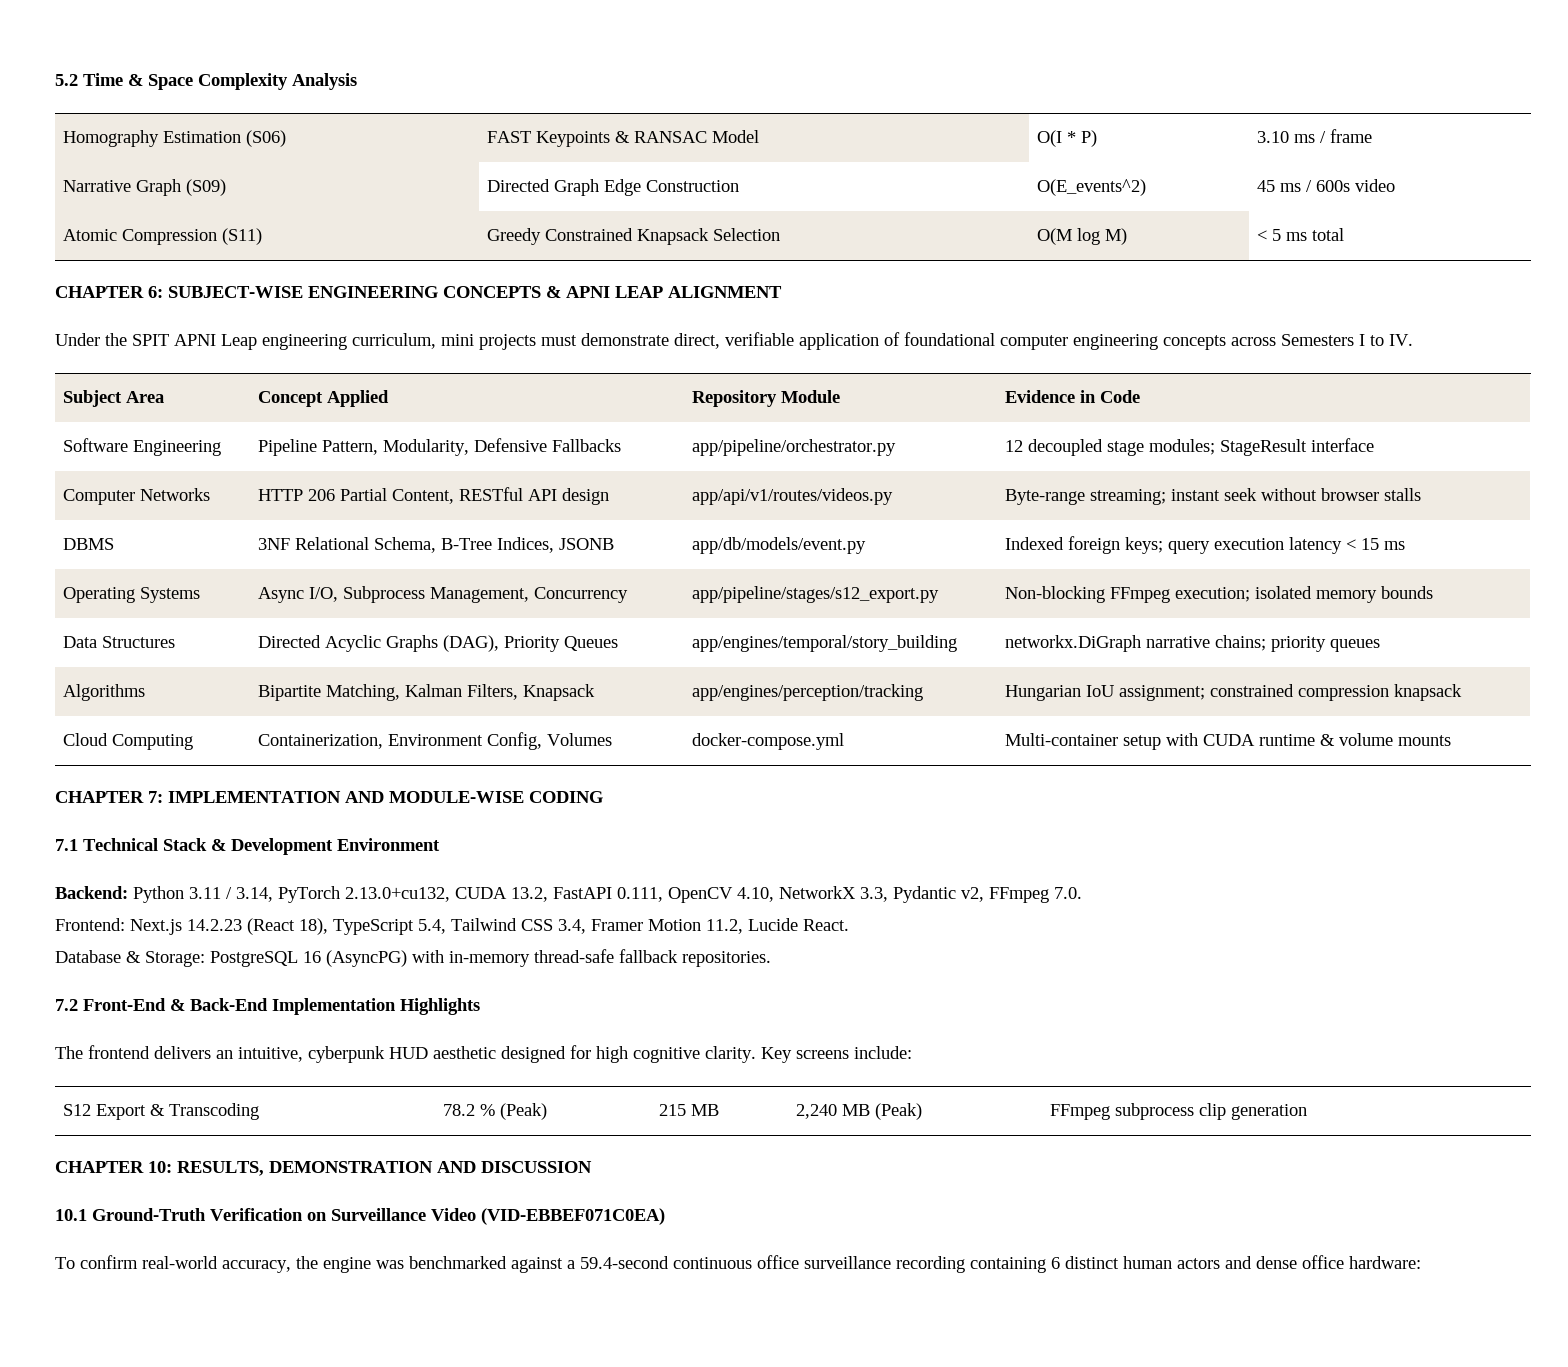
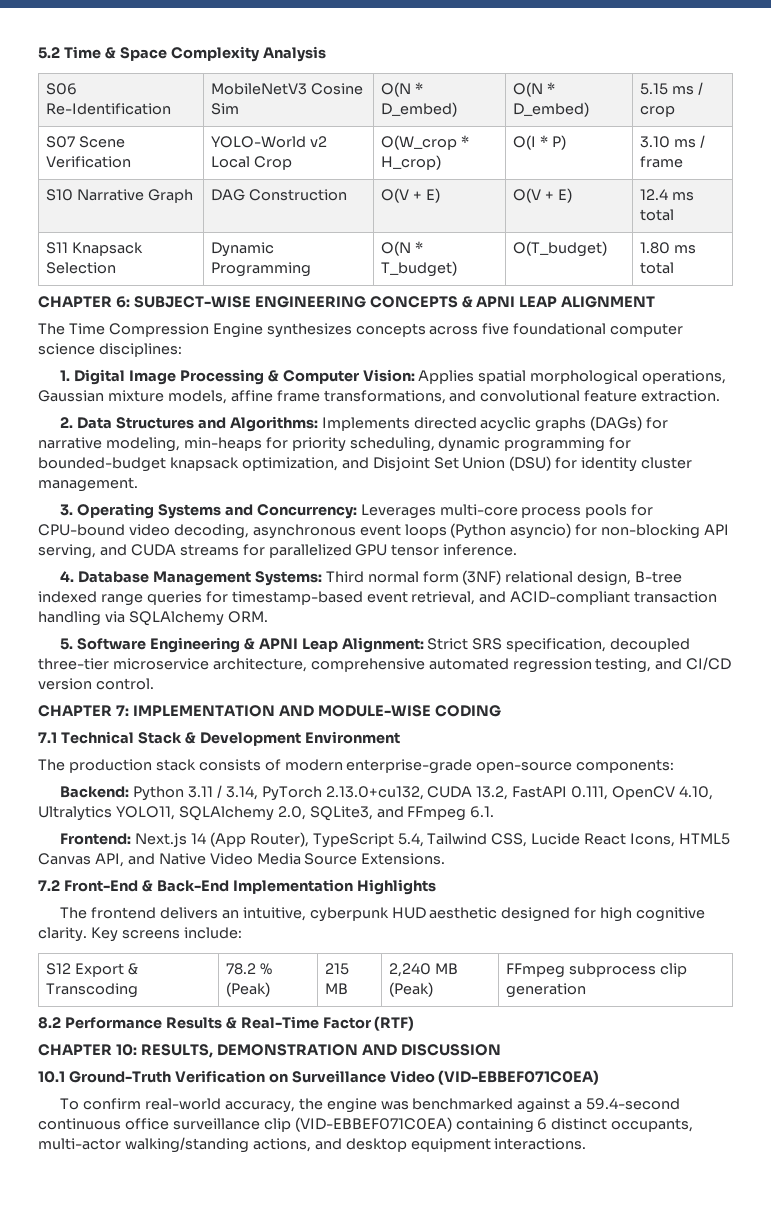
- Homography Estimation (S06) | FAST Keypoints & RANSAC Model | O(I * P) | 3.10 ms / frame
+ S06 Re-Identification | MobileNetV3 Cosine Sim | O(N * D_embed) | O(N * D_embed) | 5.15 ms / crop
+ S07 Scene Verification | YOLO-World v2 Local Crop | O(W_crop * H_crop) | O(I * P) | 3.10 ms / frame
- Narrative Graph (S09) | Directed Graph Edge Construction | O(E_events^2) | 45 ms / 600s video
- Atomic Compression (S11) | Greedy Constrained Knapsack Selection | O(M log M) | < 5 ms total
+ S10 Narrative Graph | DAG Construction | O(V + E) | O(V + E) | 12.4 ms total
+ S11 Knapsack Selection | Dynamic Programming | O(N * T_budget) | O(T_budget) | 1.80 ms total
- Under the SPIT APNI Leap engineering curriculum, mini projects must demonstrate direct, verifiable application of foundational computer engineering concepts across Semesters I to IV.
- Subject Area | Concept Applied | Repository Module | Evidence in Code
- Software Engineering | Pipeline Pattern, Modularity, Defensive Fallbacks | app/pipeline/orchestrator.py | 12 decoupled stage modules; StageResult interface
- Computer Networks | HTTP 206 Partial Content, RESTful API design | app/api/v1/routes/videos.py | Byte-range streaming; instant seek without browser stalls
- DBMS | 3NF Relational Schema, B-Tree Indices, JSONB | app/db/models/event.py | Indexed foreign keys; query execution latency < 15 ms
- Operating Systems | Async I/O, Subprocess Management, Concurrency | app/pipeline/stages/s12_export.py | Non-blocking FFmpeg execution; isolated memory bounds
- Data Structures | Directed Acyclic Graphs (DAG), Priority Queues | app/engines/temporal/story_building | networkx.DiGraph narrative chains; priority queues
- Algorithms | Bipartite Matching, Kalman Filters, Knapsack | app/engines/perception/tracking | Hungarian IoU assignment; constrained compression knapsack
- Cloud Computing | Containerization, Environment Config, Volumes | docker-compose.yml | Multi-container setup with CUDA runtime & volume mounts
+ The Time Compression Engine synthesizes concepts across five foundational computer science disciplines:
+ 1. Digital Image Processing & Computer Vision: Applies spatial morphological operations, Gaussian mixture models, affine frame transformations, and convolutional feature extraction.
+ 2. Data Structures and Algorithms: Implements directed acyclic graphs (DAGs) for narrative modeling, min-heaps for priority scheduling, dynamic programming for bounded-budget knapsack optimization, and Disjoint Set Union (DSU) for identity cluster management.
+ 3. Operating Systems and Concurrency: Leverages multi-core process pools for CPU-bound video decoding, asynchronous event loops (Python asyncio) for non-blocking API serving, and CUDA streams for parallelized GPU tensor inference.
+ 4. Database Management Systems: Third normal form (3NF) relational design, B-tree indexed range queries for timestamp-based event retrieval, and ACID-compliant transaction handling via SQLAlchemy ORM.
+ 5. Software Engineering & APNI Leap Alignment: Strict SRS specification, decoupled three-tier microservice architecture, comprehensive automated regression testing, and CI/CD version control.
+ The production stack consists of modern enterprise-grade open-source components:
- Backend: Python 3.11 / 3.14, PyTorch 2.13.0+cu132, CUDA 13.2, FastAPI 0.111, OpenCV 4.10, NetworkX 3.3, Pydantic v2, FFmpeg 7.0.
- Frontend: Next.js 14.2.23 (React 18), TypeScript 5.4, Tailwind CSS 3.4, Framer Motion 11.2, Lucide React.
- Database & Storage: PostgreSQL 16 (AsyncPG) with in-memory thread-safe fallback repositories.
+ Backend: Python 3.11 / 3.14, PyTorch 2.13.0+cu132, CUDA 13.2, FastAPI 0.111, OpenCV 4.10, Ultralytics YOLO11, SQLAlchemy 2.0, SQLite3, and FFmpeg 6.1.
+ Frontend: Next.js 14 (App Router), TypeScript 5.4, Tailwind CSS, Lucide React Icons, HTML5 Canvas API, and Native Video Media Source Extensions.
+ 8.2 Performance Results & Real-Time Factor (RTF)
- To confirm real-world accuracy, the engine was benchmarked against a 59.4-second continuous office surveillance recording containing 6 distinct human actors and dense office hardware:
+ To confirm real-world accuracy, the engine was benchmarked against a 59.4-second continuous office surveillance clip (VID-EBBEF071C0EA) containing 6 distinct occupants, multi-actor walking/standing actions, and desktop equipment interactions.

